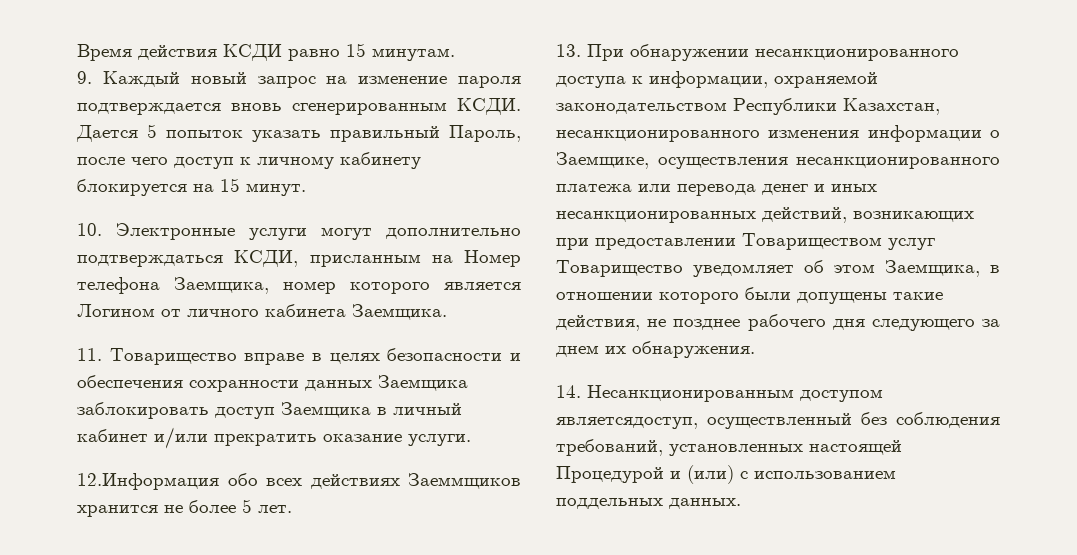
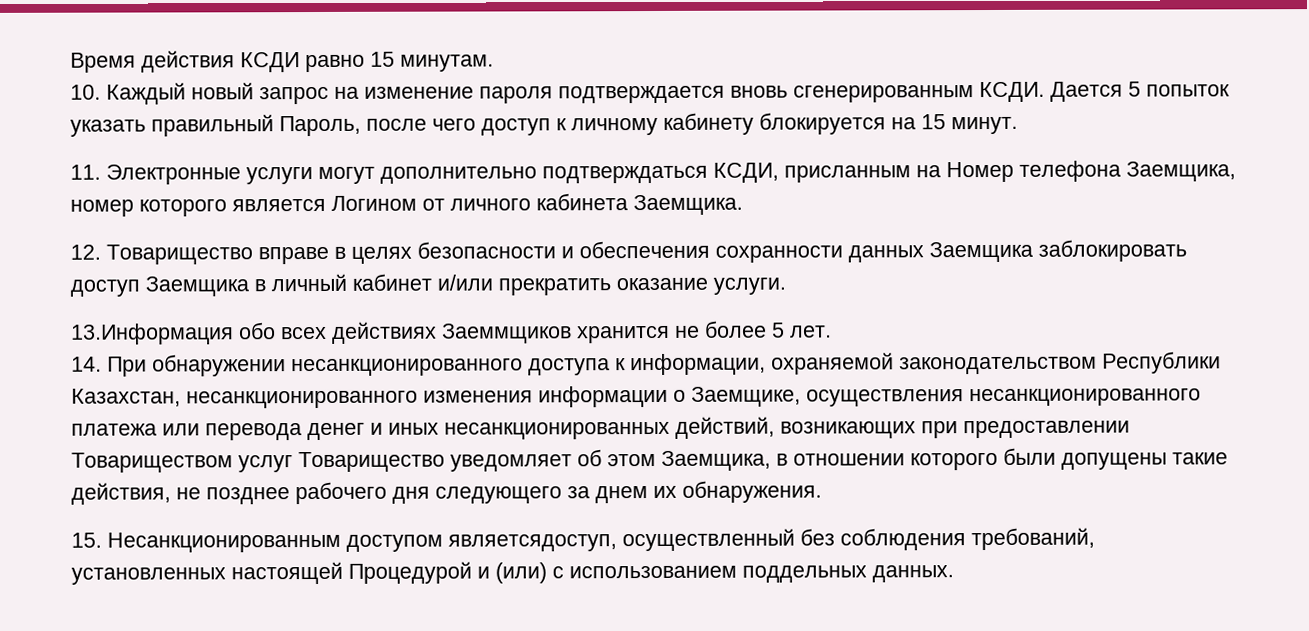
- 9. Каждый новый запрос на изменение пароля подтверждается вновь сгенерированным КСДИ.
+ 10. Каждый новый запрос на изменение пароля подтверждается вновь сгенерированным КСДИ.
- 10. Электронные услуги могут дополнительно подтверждаться КСДИ, присланным на Номер телефона Заемщика, номер которого является Логином от личного кабинета Заемщика.
+ 11. Электронные услуги могут дополнительно подтверждаться КСДИ, присланным на Номер телефона Заемщика, номер которого является Логином от личного кабинета Заемщика.
- 11. Товарищество вправе в целях безопасности и обеспечения сохранности данных Заемщика заблокировать доступ Заемщика в личный кабинет и/или прекратить оказание услуги.
+ 12. Товарищество вправе в целях безопасности и обеспечения сохранности данных Заемщика заблокировать доступ Заемщика в личный кабинет и/или прекратить оказание услуги.
- 12.Информация обо всех действиях Заеммщиков хранится не более 5 лет.
+ 13.Информация обо всех действиях Заеммщиков хранится не более 5 лет.
- 13. При обнаружении несанкционированного доступа к информации, охраняемой законодательством Республики Казахстан, несанкционированного изменения информации о Заемщике, осуществления несанкционированного платежа или перевода денег и иных несанкционированных действий, возникающих при предоставлении Товариществом услуг Товарищество уведомляет об этом Заемщика, в отношении которого были допущены такие действия, не позднее рабочего дня следующего за днем их обнаружения.
+ 14. При обнаружении несанкционированного доступа к информации, охраняемой законодательством Республики Казахстан, несанкционированного изменения информации о Заемщике, осуществления несанкционированного платежа или перевода денег и иных несанкционированных действий, возникающих при предоставлении Товариществом услуг Товарищество уведомляет об этом Заемщика, в отношении которого были допущены такие действия, не позднее рабочего дня следующего за днем их обнаружения.
- 14. Несанкционированным доступом являетсядоступ, осуществленный без соблюдения требований, установленных настоящей Процедурой и (или) с использованием поддельных данных.
+ 15. Несанкционированным доступом являетсядоступ, осуществленный без соблюдения требований, установленных настоящей Процедурой и (или) с использованием поддельных данных.

